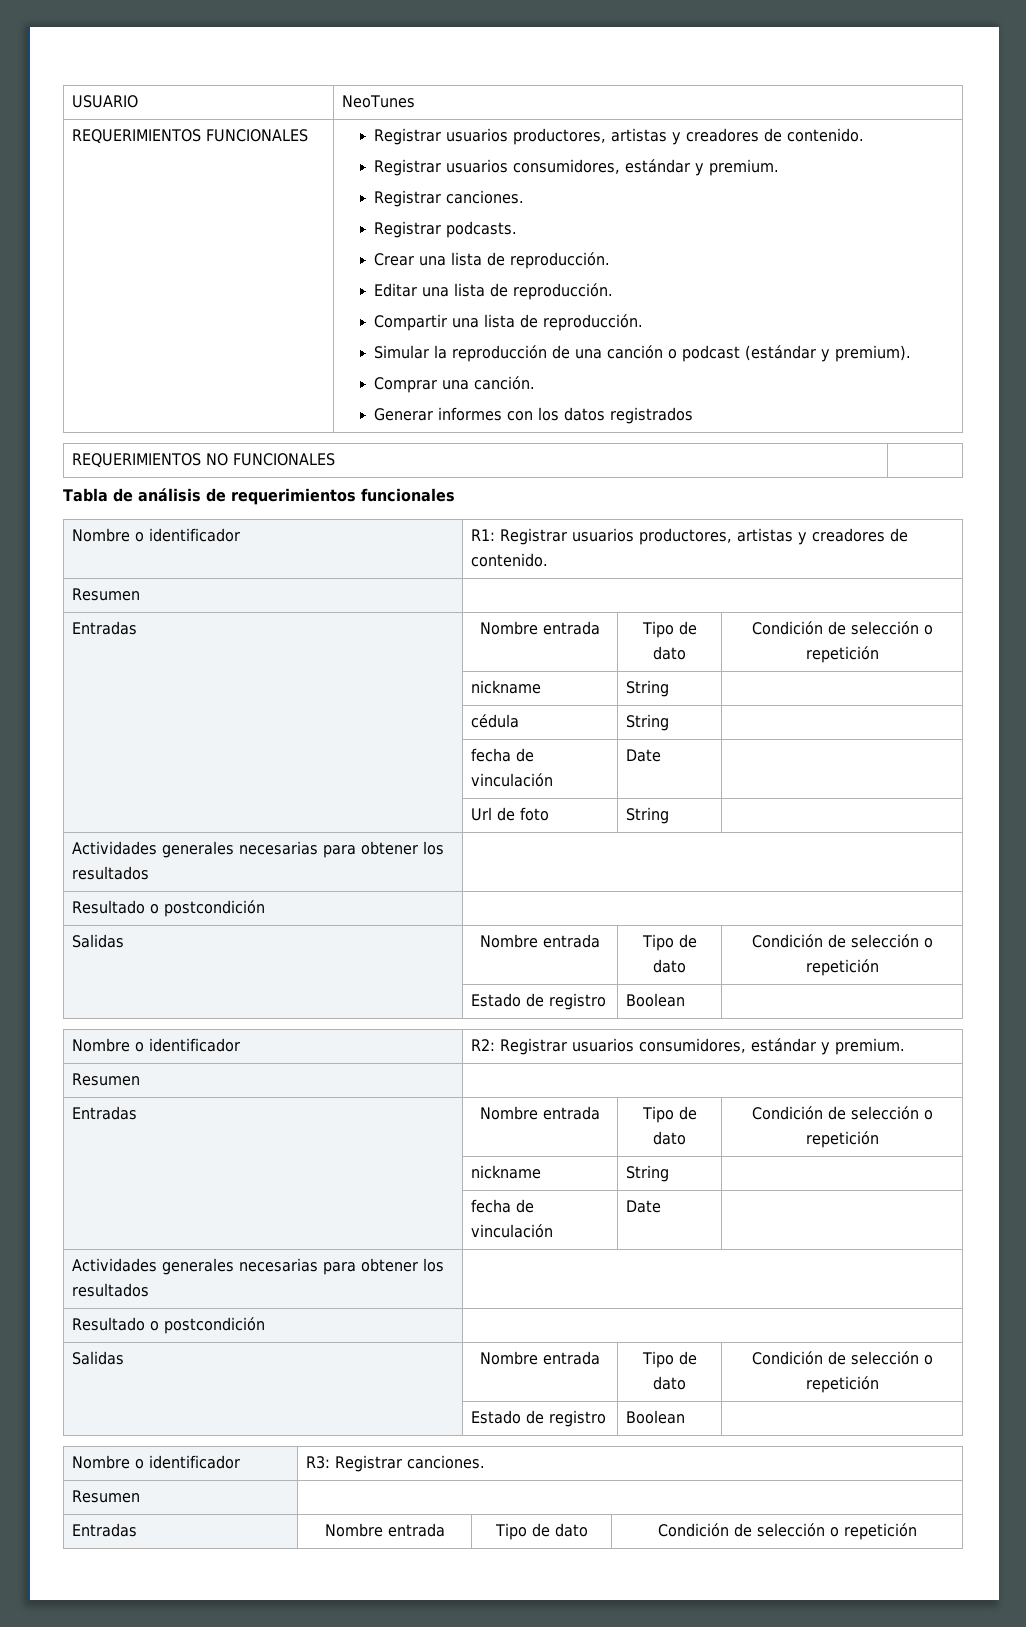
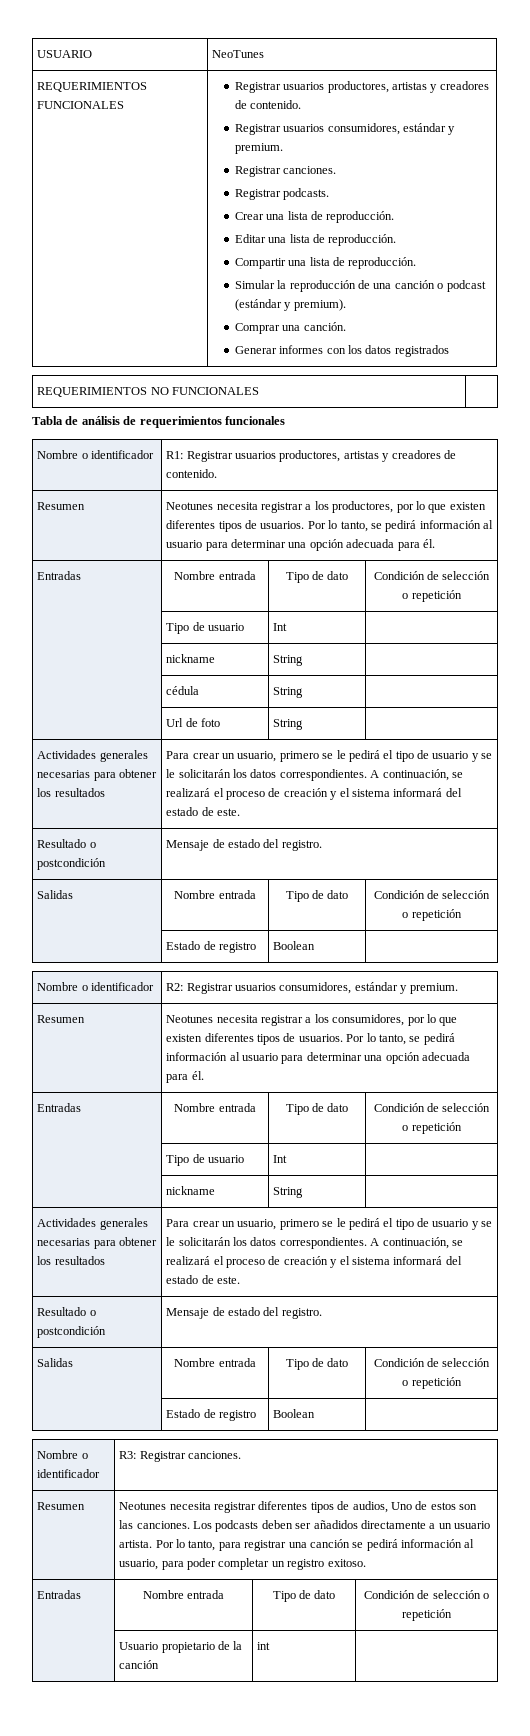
  Nombre o identificador | R1: Registrar usuarios productores, artistas y creadores de contenido.
- Resumen |
+ Resumen | Neotunes necesita registrar a los productores, por lo que existen diferentes tipos de usuarios. Por lo tanto, se pedirá información al usuario para determinar una opción adecuada para él.
  Entradas | Nombre entrada | Tipo de dato | Condición de selección o repetición
+ | Tipo de usuario | Int |
  | cédula | String |
- | fecha de vinculación | Date |
  | Url de foto | String |
- Actividades generales necesarias para obtener los resultados |
- Resultado o postcondición |
+ Actividades generales necesarias para obtener los resultados | Para crear un usuario, primero se le pedirá el tipo de usuario y se le solicitarán los datos correspondientes. A continuación, se realizará el proceso de creación y el sistema informará del estado de este.
+ Resultado o postcondición | Mensaje de estado del registro.
  Nombre o identificador | R2: Registrar usuarios consumidores, estándar y premium.
- Resumen |
+ Resumen | Neotunes necesita registrar a los consumidores, por lo que existen diferentes tipos de usuarios. Por lo tanto, se pedirá información al usuario para determinar una opción adecuada para él.
  Entradas | Nombre entrada | Tipo de dato | Condición de selección o repetición
+ | Tipo de usuario | Int |
  | nickname | String |
- | fecha de vinculación | Date |
- Actividades generales necesarias para obtener los resultados |
- Resultado o postcondición |
+ Actividades generales necesarias para obtener los resultados | Para crear un usuario, primero se le pedirá el tipo de usuario y se le solicitarán los datos correspondientes. A continuación, se realizará el proceso de creación y el sistema informará del estado de este.
+ Resultado o postcondición | Mensaje de estado del registro.
+ Neotunes necesita registrar diferentes tipos de audios, Uno de estos son las canciones. Los podcasts deben ser añadidos directamente a un usuario artista. Por lo tanto, para registrar una canción se pedirá información al usuario, para poder completar un registro exitoso.
+ | Usuario propietario de la canción | int |

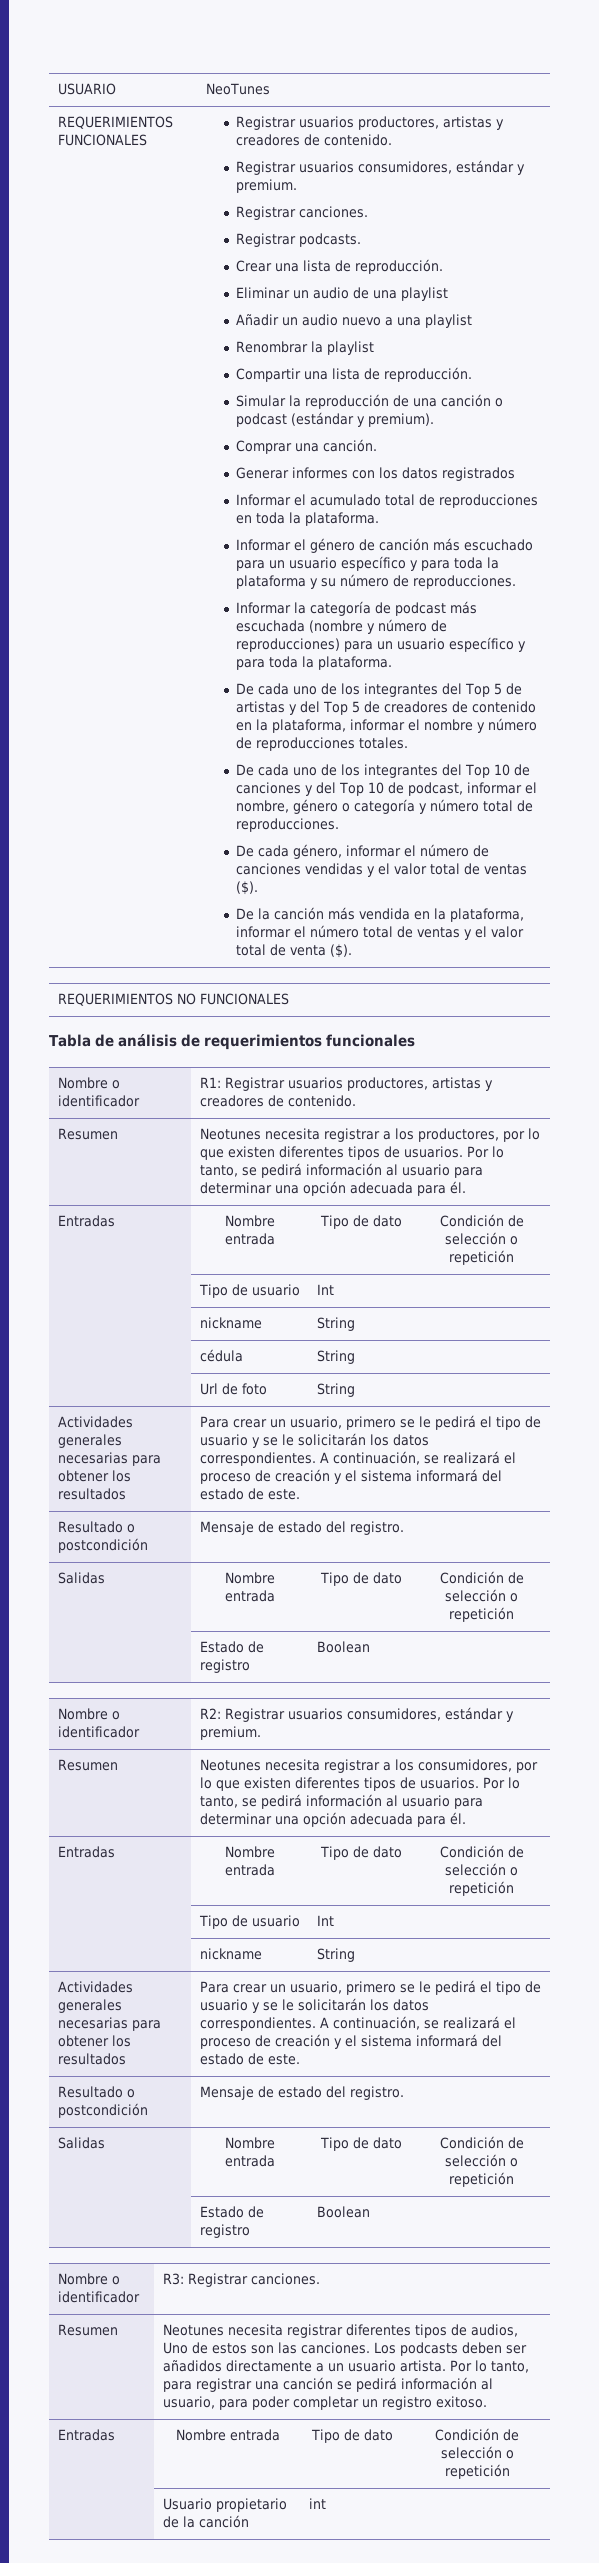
- Editar una lista de reproducción.
+ Eliminar un audio de una playlist
+ Añadir un audio nuevo a una playlist
+ Renombrar la playlist
+ Informar el acumulado total de reproducciones en toda la plataforma.
+ Informar el género de canción más escuchado para un usuario específico y para toda la plataforma y su número de reproducciones.
+ Informar la categoría de podcast más escuchada (nombre y número de reproducciones) para un usuario específico y para toda la plataforma.
+ De cada uno de los integrantes del Top 5 de artistas y del Top 5 de creadores de contenido en la plataforma, informar el nombre y número de reproducciones totales.
+ De cada uno de los integrantes del Top 10 de canciones y del Top 10 de podcast, informar el nombre, género o categoría y número total de reproducciones.
+ De cada género, informar el número de canciones vendidas y el valor total de ventas ($).
+ De la canción más vendida en la plataforma, informar el número total de ventas y el valor total de venta ($).

